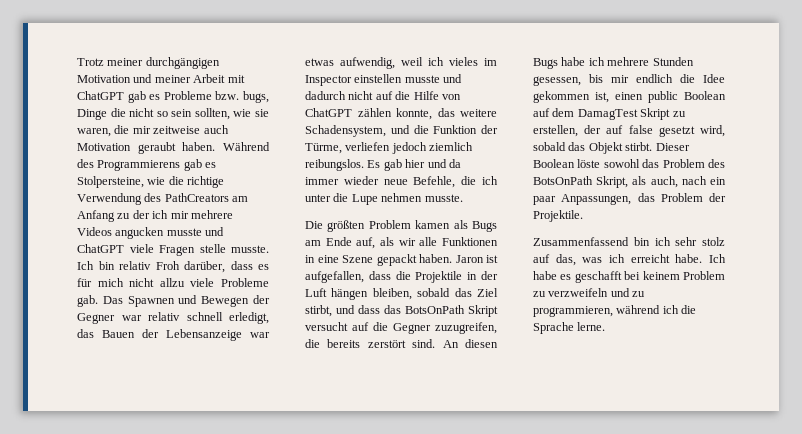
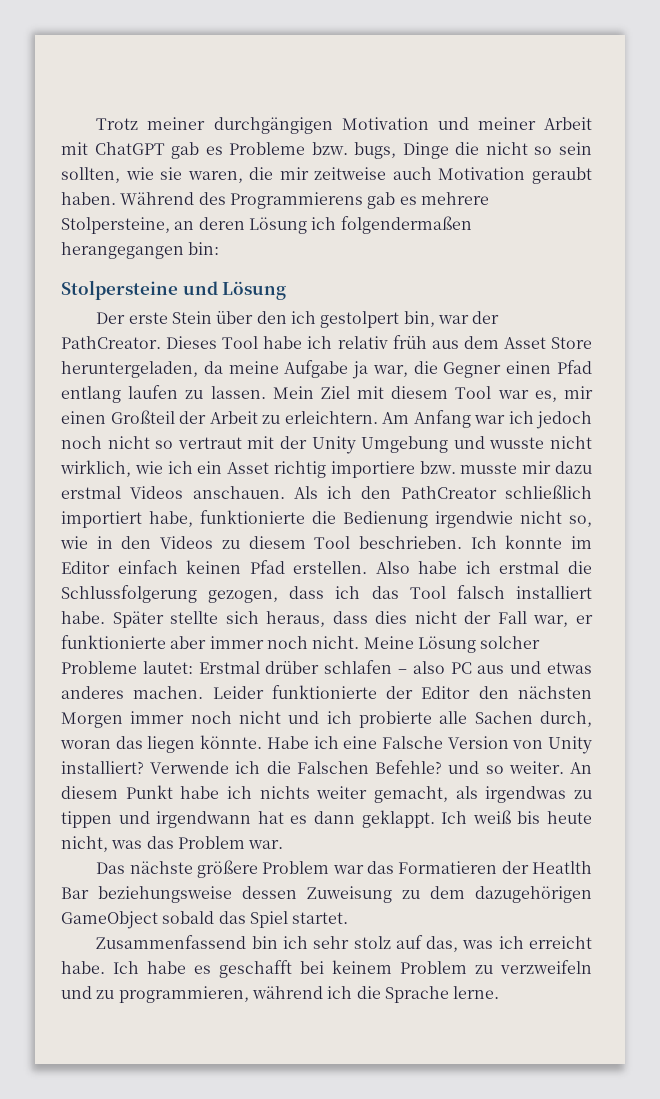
- Während des Programmierens gab es Stolpersteine, wie die richtige Verwendung des PathCreators am Anfang zu der ich mir mehrere Videos angucken musste und ChatGPT viele Fragen stelle musste. Ich bin relativ Froh darüber, dass es für mich nicht allzu viele Probleme gab. Das Spawnen und Bewegen der Gegner war relativ schnell erledigt, das Bauen der Lebensanzeige war etwas aufwendig, weil ich vieles im Inspector einstellen musste und dadurch nicht auf die Hilfe von ChatGPT zählen konnte, das weitere Schadensystem, und die Funktion der Türme, verliefen jedoch ziemlich reibungslos. Es gab hier und da immer wieder neue Befehle, die ich unter die Lupe nehmen musste.
- Die größten Problem kamen als Bugs am Ende auf, als wir alle Funktionen in eine Szene gepackt haben. Jaron ist aufgefallen, dass die Projektile in der Luft hängen bleiben, sobald das Ziel stirbt, und dass das BotsOnPath Skript versucht auf die Gegner zuzugreifen, die bereits zerstört sind. An diesen Bugs habe ich mehrere Stunden gesessen, bis mir endlich die Idee gekommen ist, einen public Boolean auf dem DamagTest Skript zu erstellen, der auf false gesetzt wird, sobald das Objekt stirbt. Dieser Boolean löste sowohl das Problem des BotsOnPath Skript, als auch, nach ein paar Anpassungen, das Problem der Projektile.
+ Während des Programmierens gab es mehrere Stolpersteine, an deren Lösung ich folgendermaßen herangegangen bin:
+ Stolpersteine und Lösung
+ Der erste Stein über den ich gestolpert bin, war der PathCreator. Dieses Tool habe ich relativ früh aus dem Asset Store heruntergeladen, da meine Aufgabe ja war, die Gegner einen Pfad entlang laufen zu lassen. Mein Ziel mit diesem Tool war es, mir einen Großteil der Arbeit zu erleichtern. Am Anfang war ich jedoch noch nicht so vertraut mit der Unity Umgebung und wusste nicht wirklich, wie ich ein Asset richtig importiere bzw. musste mir dazu erstmal Videos anschauen. Als ich den PathCreator schließlich importiert habe, funktionierte die Bedienung irgendwie nicht so, wie in den Videos zu diesem Tool beschrieben. Ich konnte im Editor einfach keinen Pfad erstellen. Also habe ich erstmal die Schlussfolgerung gezogen, dass ich das Tool falsch installiert habe. Später stellte sich heraus, dass dies nicht der Fall war, er funktionierte aber immer noch nicht. Meine Lösung solcher Probleme lautet: Erstmal drüber schlafen – also PC aus und etwas anderes machen. Leider funktionierte der Editor den nächsten Morgen immer noch nicht und ich probierte alle Sachen durch, woran das liegen könnte. Habe ich eine Falsche Version von Unity installiert? Verwende ich die Falschen Befehle? und so weiter. An diesem Punkt habe ich nichts weiter gemacht, als irgendwas zu tippen und irgendwann hat es dann geklappt. Ich weiß bis heute nicht, was das Problem war.
+ Das nächste größere Problem war das Formatieren der Heatlth Bar beziehungsweise dessen Zuweisung zu dem dazugehörigen GameObject sobald das Spiel startet.

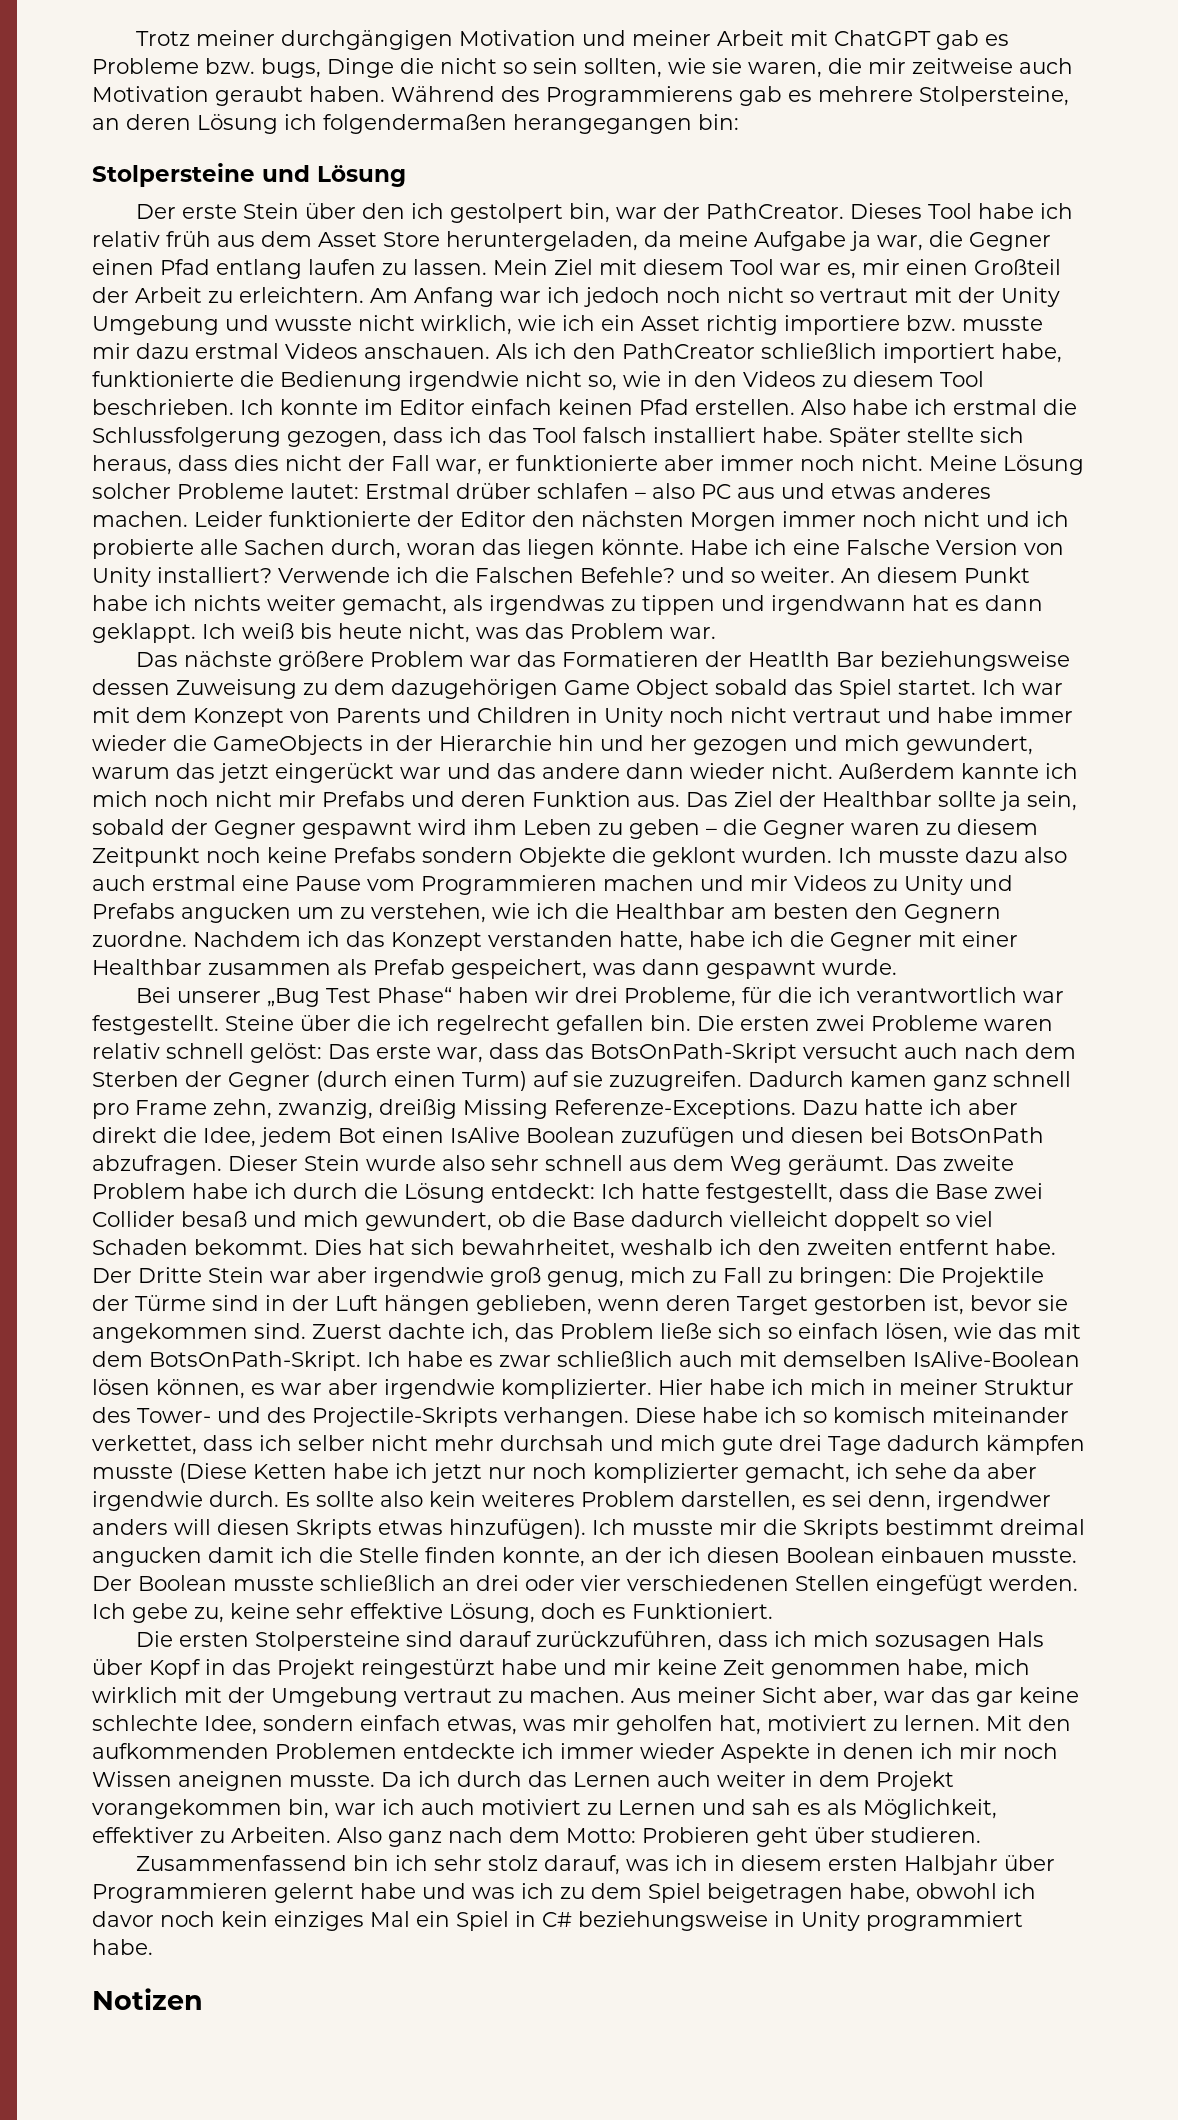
- Das nächste größere Problem war das Formatieren der Heatlth Bar beziehungsweise dessen Zuweisung zu dem dazugehörigen GameObject sobald das Spiel startet.
+ Das nächste größere Problem war das Formatieren der Heatlth Bar beziehungsweise dessen Zuweisung zu dem dazugehörigen Game Object sobald das Spiel startet. Ich war mit dem Konzept von Parents und Children in Unity noch nicht vertraut und habe immer wieder die GameObjects in der Hierarchie hin und her gezogen und mich gewundert, warum das jetzt eingerückt war und das andere dann wieder nicht. Außerdem kannte ich mich noch nicht mir Prefabs und deren Funktion aus. Das Ziel der Healthbar sollte ja sein, sobald der Gegner gespawnt wird ihm Leben zu geben – die Gegner waren zu diesem Zeitpunkt noch keine Prefabs sondern Objekte die geklont wurden. Ich musste dazu also auch erstmal eine Pause vom Programmieren machen und mir Videos zu Unity und Prefabs angucken um zu verstehen, wie ich die Healthbar am besten den Gegnern zuordne. Nachdem ich das Konzept verstanden hatte, habe ich die Gegner mit einer Healthbar zusammen als Prefab gespeichert, was dann gespawnt wurde.
+ Bei unserer „Bug Test Phase“ haben wir drei Probleme, für die ich verantwortlich war festgestellt. Steine über die ich regelrecht gefallen bin. Die ersten zwei Probleme waren relativ schnell gelöst: Das erste war, dass das BotsOnPath-Skript versucht auch nach dem Sterben der Gegner (durch einen Turm) auf sie zuzugreifen. Dadurch kamen ganz schnell pro Frame zehn, zwanzig, dreißig Missing Referenze-Exceptions. Dazu hatte ich aber direkt die Idee, jedem Bot einen IsAlive Boolean zuzufügen und diesen bei BotsOnPath abzufragen. Dieser Stein wurde also sehr schnell aus dem Weg geräumt. Das zweite Problem habe ich durch die Lösung entdeckt: Ich hatte festgestellt, dass die Base zwei Collider besaß und mich gewundert, ob die Base dadurch vielleicht doppelt so viel Schaden bekommt. Dies hat sich bewahrheitet, weshalb ich den zweiten entfernt habe. Der Dritte Stein war aber irgendwie groß genug, mich zu Fall zu bringen: Die Projektile der Türme sind in der Luft hängen geblieben, wenn deren Target gestorben ist, bevor sie angekommen sind. Zuerst dachte ich, das Problem ließe sich so einfach lösen, wie das mit dem BotsOnPath-Skript. Ich habe es zwar schließlich auch mit demselben IsAlive-Boolean lösen können, es war aber irgendwie komplizierter. Hier habe ich mich in meiner Struktur des Tower- und des Projectile-Skripts verhangen. Diese habe ich so komisch miteinander verkettet, dass ich selber nicht mehr durchsah und mich gute drei Tage dadurch kämpfen musste (Diese Ketten habe ich jetzt nur noch komplizierter gemacht, ich sehe da aber irgendwie durch. Es sollte also kein weiteres Problem darstellen, es sei denn, irgendwer anders will diesen Skripts etwas hinzufügen). Ich musste mir die Skripts bestimmt dreimal angucken damit ich die Stelle finden konnte, an der ich diesen Boolean einbauen musste. Der Boolean musste schließlich an drei oder vier verschiedenen Stellen eingefügt werden. Ich gebe zu, keine sehr effektive Lösung, doch es Funktioniert.
+ Die ersten Stolpersteine sind darauf zurückzuführen, dass ich mich sozusagen Hals über Kopf in das Projekt reingestürzt habe und mir keine Zeit genommen habe, mich wirklich mit der Umgebung vertraut zu machen. Aus meiner Sicht aber, war das gar keine schlechte Idee, sondern einfach etwas, was mir geholfen hat, motiviert zu lernen. Mit den aufkommenden Problemen entdeckte ich immer wieder Aspekte in denen ich mir noch Wissen aneignen musste. Da ich durch das Lernen auch weiter in dem Projekt vorangekommen bin, war ich auch motiviert zu Lernen und sah es als Möglichkeit, effektiver zu Arbeiten. Also ganz nach dem Motto: Probieren geht über studieren.
- Zusammenfassend bin ich sehr stolz auf das, was ich erreicht habe. Ich habe es geschafft bei keinem Problem zu verzweifeln und zu programmieren, während ich die Sprache lerne.
+ Zusammenfassend bin ich sehr stolz darauf, was ich in diesem ersten Halbjahr über Programmieren gelernt habe und was ich zu dem Spiel beigetragen habe, obwohl ich davor noch kein einziges Mal ein Spiel in C# beziehungsweise in Unity programmiert habe.
+ Notizen

